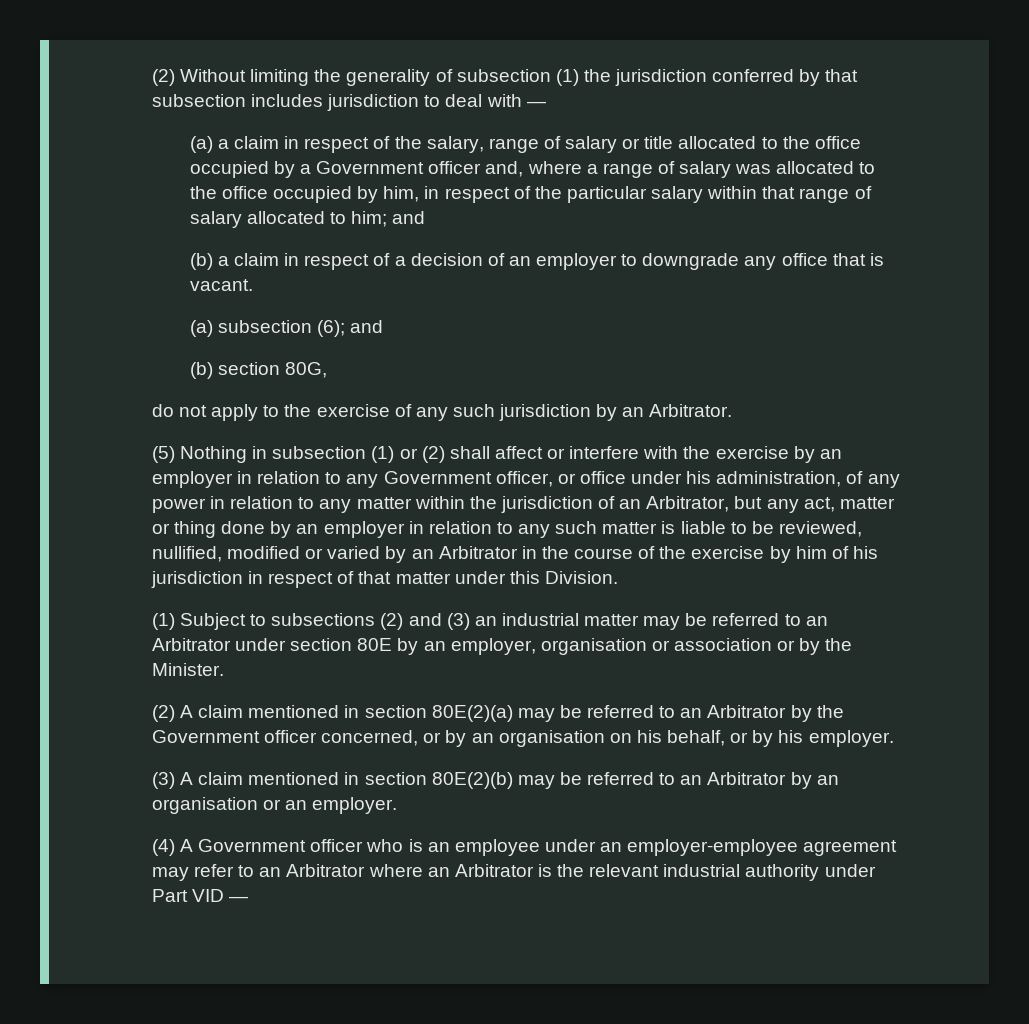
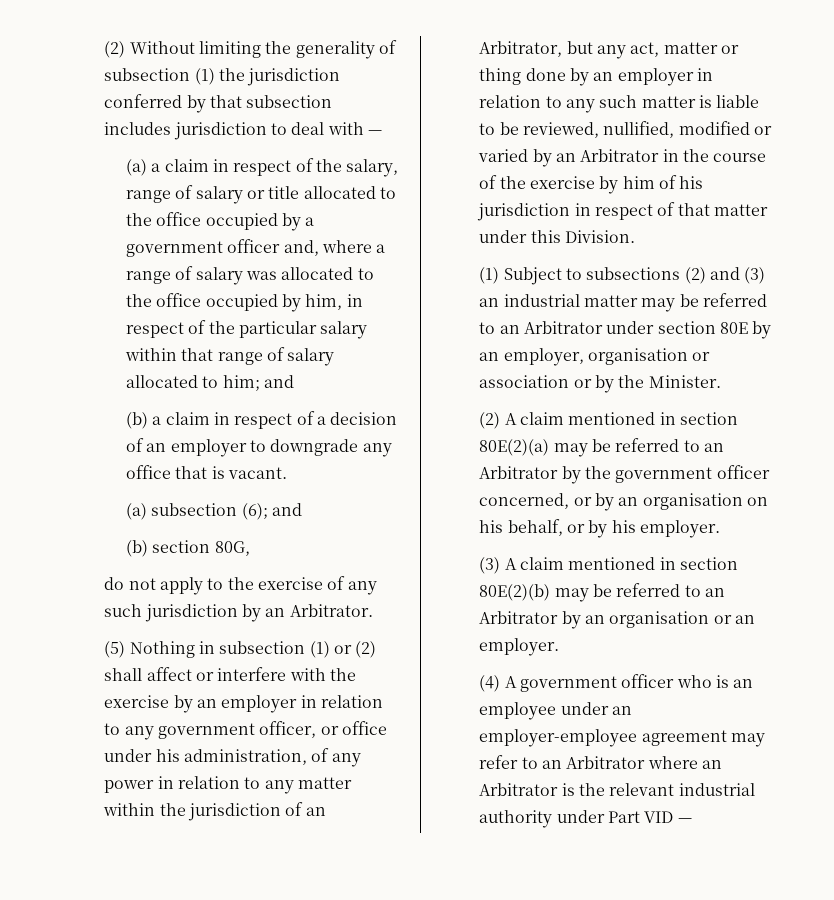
- (a) a claim in respect of the salary, range of salary or title allocated to the office occupied by a Government officer and, where a range of salary was allocated to the office occupied by him, in respect of the particular salary within that range of salary allocated to him; and
+ (a) a claim in respect of the salary, range of salary or title allocated to the office occupied by a government officer and, where a range of salary was allocated to the office occupied by him, in respect of the particular salary within that range of salary allocated to him; and
- (5) Nothing in subsection (1) or (2) shall affect or interfere with the exercise by an employer in relation to any Government officer, or office under his administration, of any power in relation to any matter within the jurisdiction of an Arbitrator, but any act, matter or thing done by an employer in relation to any such matter is liable to be reviewed, nullified, modified or varied by an Arbitrator in the course of the exercise by him of his jurisdiction in respect of that matter under this Division.
+ (5) Nothing in subsection (1) or (2) shall affect or interfere with the exercise by an employer in relation to any government officer, or office under his administration, of any power in relation to any matter within the jurisdiction of an Arbitrator, but any act, matter or thing done by an employer in relation to any such matter is liable to be reviewed, nullified, modified or varied by an Arbitrator in the course of the exercise by him of his jurisdiction in respect of that matter under this Division.
- (2) A claim mentioned in section 80E(2)(a) may be referred to an Arbitrator by the Government officer concerned, or by an organisation on his behalf, or by his employer.
+ (2) A claim mentioned in section 80E(2)(a) may be referred to an Arbitrator by the government officer concerned, or by an organisation on his behalf, or by his employer.
- (4) A Government officer who is an employee under an employer-employee agreement may refer to an Arbitrator where an Arbitrator is the relevant industrial authority under Part VID —
+ (4) A government officer who is an employee under an employer-employee agreement may refer to an Arbitrator where an Arbitrator is the relevant industrial authority under Part VID —

